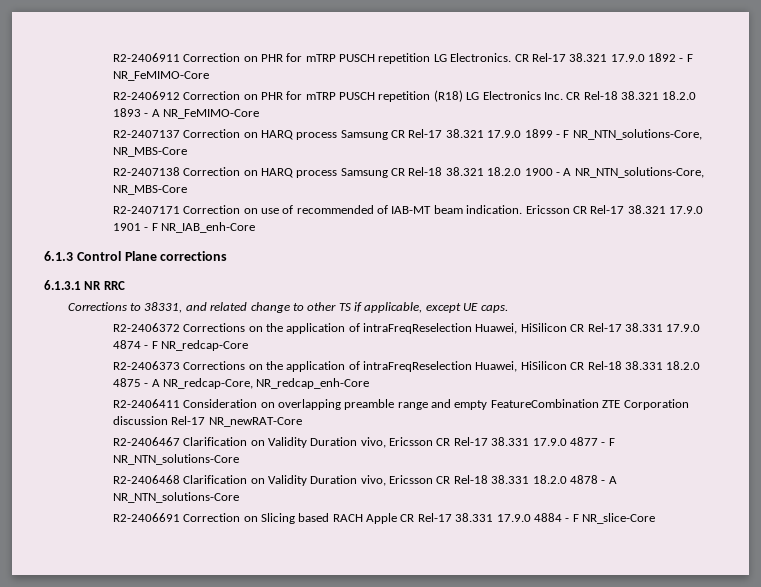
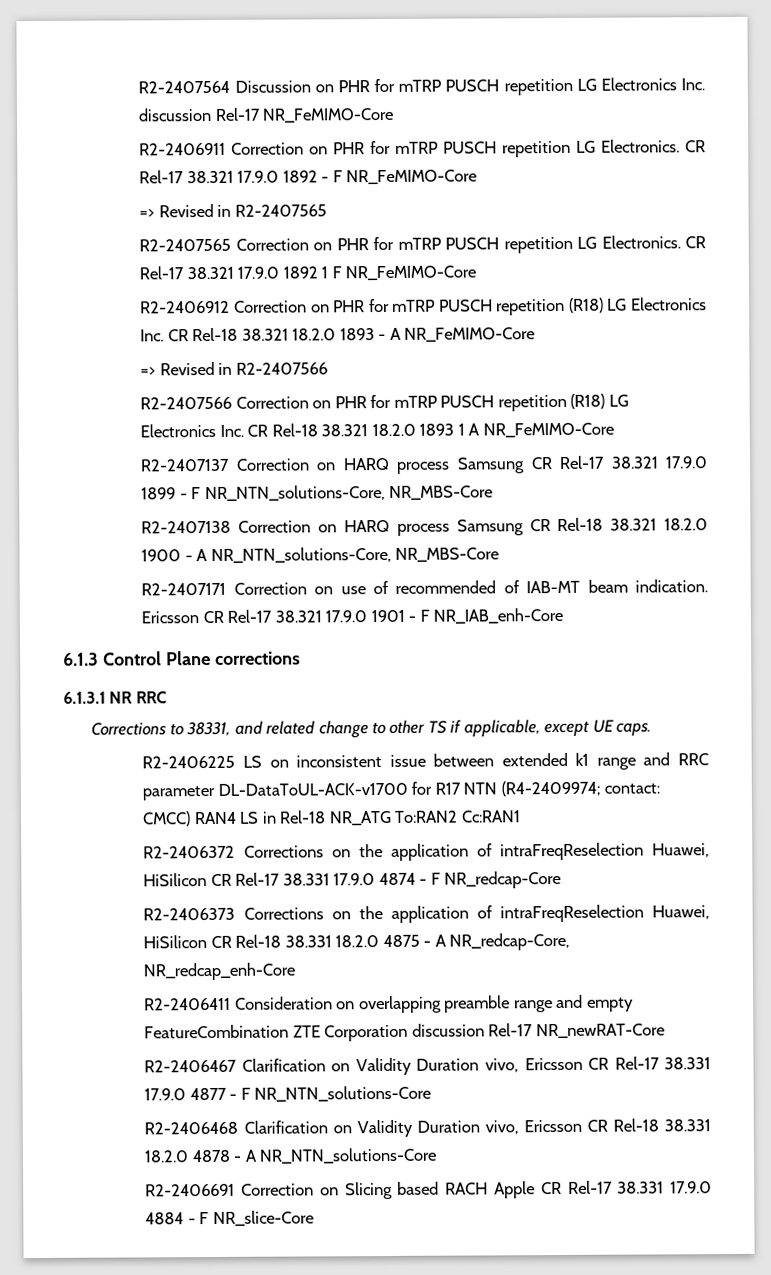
+ R2-2407564 Discussion on PHR for mTRP PUSCH repetition LG Electronics Inc. discussion Rel-17 NR_FeMIMO-Core
+ => Revised in R2-2407565
+ R2-2407565 Correction on PHR for mTRP PUSCH repetition LG Electronics. CR Rel-17 38.321 17.9.0 1892 1 F NR_FeMIMO-Core
+ => Revised in R2-2407566
+ R2-2407566 Correction on PHR for mTRP PUSCH repetition (R18) LG Electronics Inc. CR Rel-18 38.321 18.2.0 1893 1 A NR_FeMIMO-Core
+ R2-2406225 LS on inconsistent issue between extended k1 range and RRC parameter DL-DataToUL-ACK-v1700 for R17 NTN (R4-2409974; contact: CMCC) RAN4 LS in Rel-18 NR_ATG To:RAN2 Cc:RAN1

